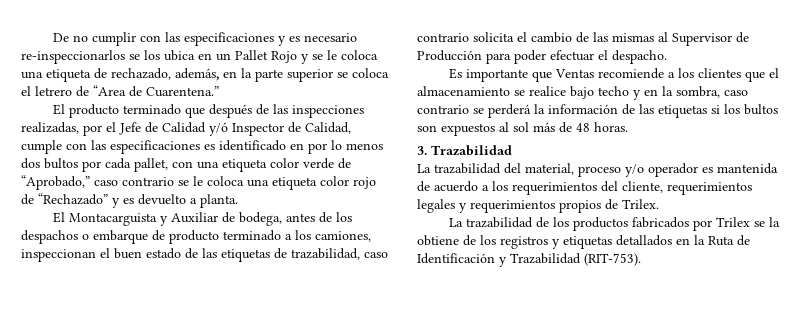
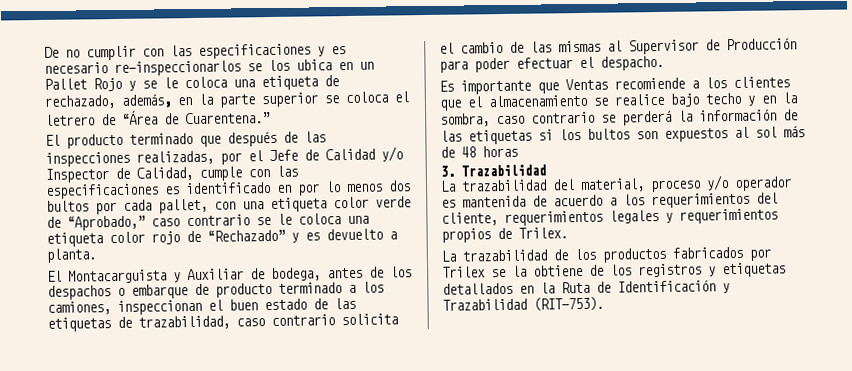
- De no cumplir con las especificaciones y es necesario re-inspeccionarlos se los ubica en un Pallet Rojo y se le coloca una etiqueta de rechazado, además, en la parte superior se coloca el letrero de “Area de Cuarentena.”
+ De no cumplir con las especificaciones y es necesario re-inspeccionarlos se los ubica en un Pallet Rojo y se le coloca una etiqueta de rechazado, además, en la parte superior se coloca el letrero de “Área de Cuarentena.”
- El producto terminado que después de las inspecciones realizadas, por el Jefe de Calidad y/ó Inspector de Calidad, cumple con las especificaciones es identificado en por lo menos dos bultos por cada pallet, con una etiqueta color verde de “Aprobado,” caso contrario se le coloca una etiqueta color rojo de “Rechazado” y es devuelto a planta.
+ El producto terminado que después de las inspecciones realizadas, por el Jefe de Calidad y/o Inspector de Calidad, cumple con las especificaciones es identificado en por lo menos dos bultos por cada pallet, con una etiqueta color verde de “Aprobado,” caso contrario se le coloca una etiqueta color rojo de “Rechazado” y es devuelto a planta.
- Es importante que Ventas recomiende a los clientes que el almacenamiento se realice bajo techo y en la sombra, caso contrario se perderá la información de las etiquetas si los bultos son expuestos al sol más de 48 horas.
+ Es importante que Ventas recomiende a los clientes que el almacenamiento se realice bajo techo y en la sombra, caso contrario se perderá la información de las etiquetas si los bultos son expuestos al sol más de 48 horas

